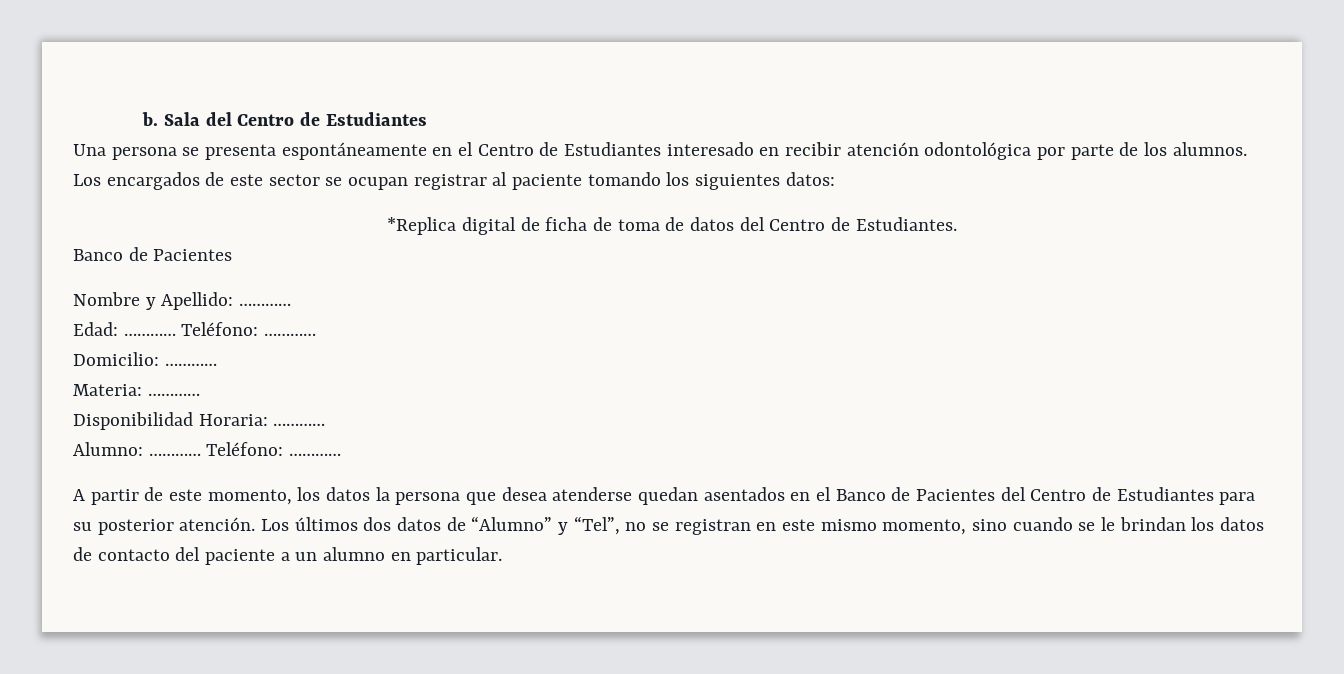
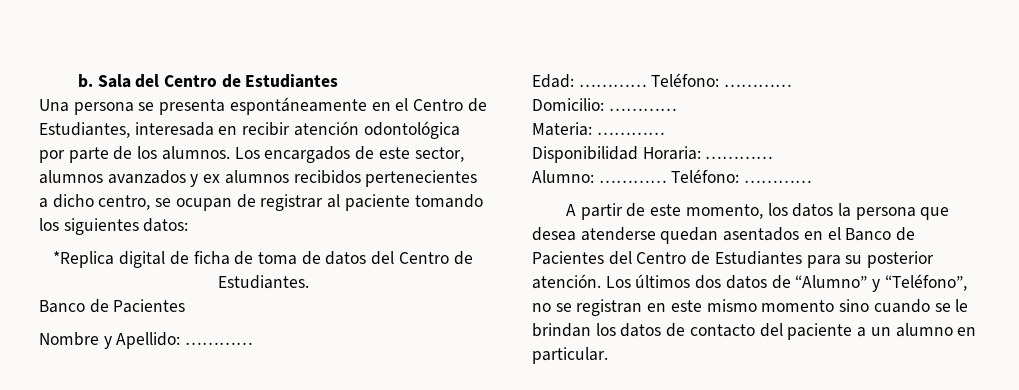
- Una persona se presenta espontáneamente en el Centro de Estudiantes interesado en recibir atención odontológica por parte de los alumnos.
+ Una persona se presenta espontáneamente en el Centro de Estudiantes, interesada en recibir atención odontológica por parte de los alumnos.
- Los encargados de este sector se ocupan registrar al paciente tomando los siguientes datos:
+ Los encargados de este sector, alumnos avanzados y ex alumnos recibidos pertenecientes a dicho centro, se ocupan de registrar al paciente tomando los siguientes datos:
- Los últimos dos datos de “Alumno” y “Tel”, no se registran en este mismo momento, sino cuando se le brindan los datos de contacto del paciente a un alumno en particular.
+ Los últimos dos datos de “Alumno” y “Teléfono”, no se registran en este mismo momento sino cuando se le brindan los datos de contacto del paciente a un alumno en particular.

